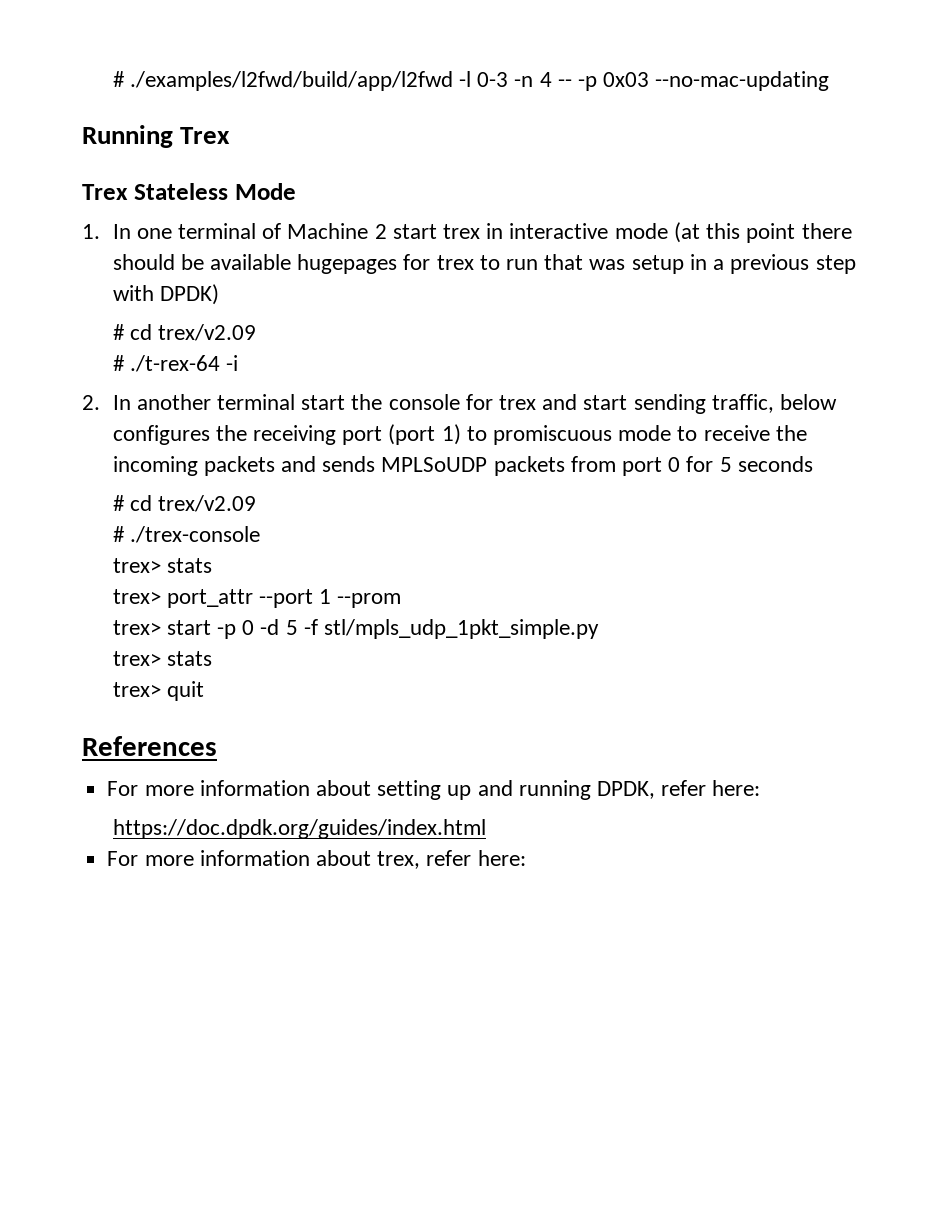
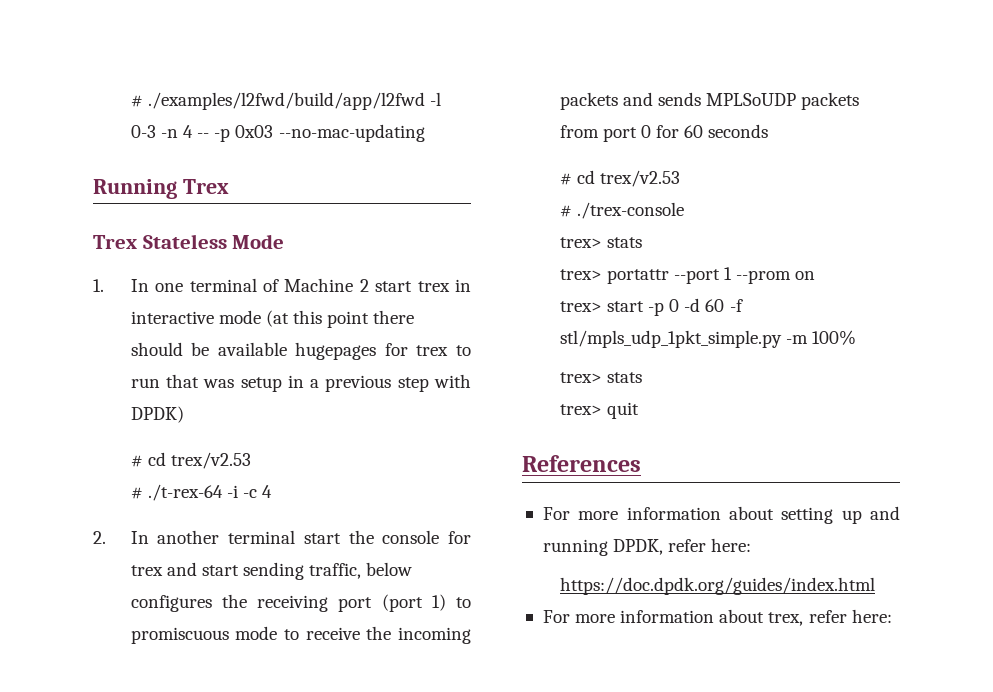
  1. In one terminal of Machine 2 start trex in interactive mode (at this point there should be available hugepages for trex to run that was setup in a previous step with DPDK)
- # cd trex/v2.09
+ # cd trex/v2.53
- # ./t-rex-64 -i
+ # ./t-rex-64 -i -c 4
- 2. In another terminal start the console for trex and start sending traffic, below configures the receiving port (port 1) to promiscuous mode to receive the incoming packets and sends MPLSoUDP packets from port 0 for 5 seconds
- # cd trex/v2.09
+ 2. In another terminal start the console for trex and start sending traffic, below configures the receiving port (port 1) to promiscuous mode to receive the incoming packets and sends MPLSoUDP packets from port 0 for 60 seconds
+ # cd trex/v2.53
- trex> port_attr --port 1 --prom
+ trex> portattr --port 1 --prom on
- trex> start -p 0 -d 5 -f stl/mpls_udp_1pkt_simple.py
+ trex> start -p 0 -d 60 -f stl/mpls_udp_1pkt_simple.py -m 100%

